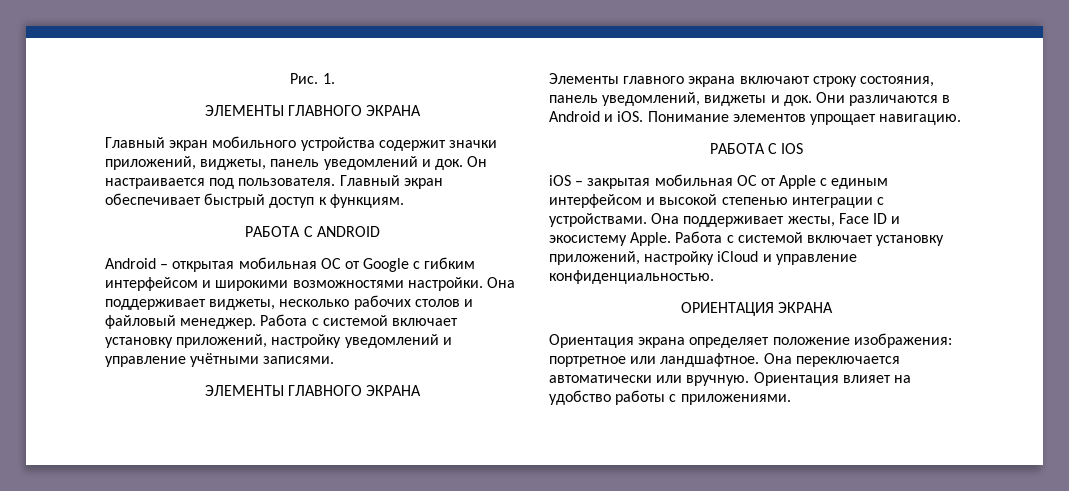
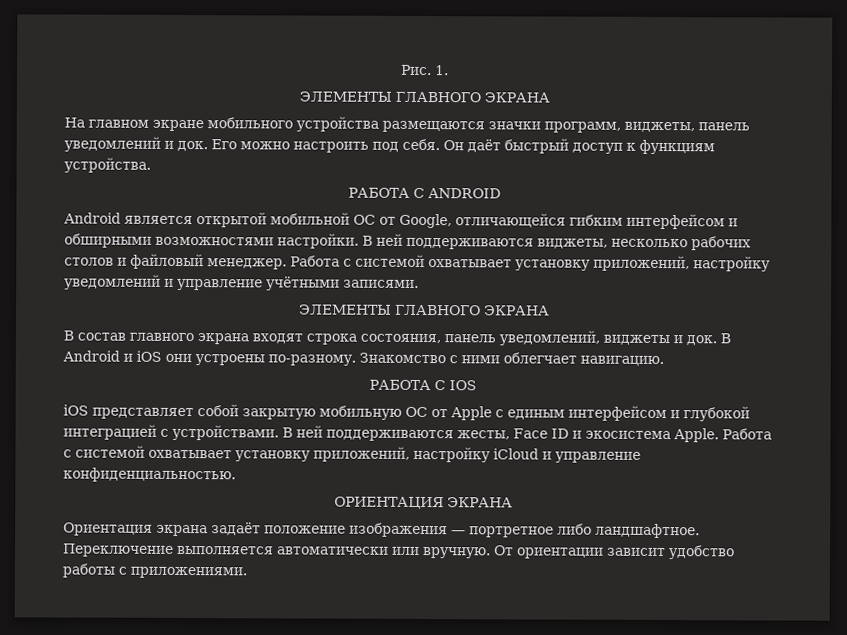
- Главный экран мобильного устройства содержит значки приложений, виджеты, панель уведомлений и док.
+ На главном экране мобильного устройства размещаются значки программ, виджеты, панель уведомлений и док.
- Он настраивается под пользователя. Главный экран обеспечивает быстрый доступ к функциям.
+ Его можно настроить под себя. Он даёт быстрый доступ к функциям устройства.
- Android – открытая мобильная ОС от Google с гибким интерфейсом и широкими возможностями настройки.
+ Android является открытой мобильной ОС от Google, отличающейся гибким интерфейсом и обширными возможностями настройки.
- Она поддерживает виджеты, несколько рабочих столов и файловый менеджер.
+ В ней поддерживаются виджеты, несколько рабочих столов и файловый менеджер.
- Работа с системой включает установку приложений, настройку уведомлений и управление учётными записями.
+ Работа с системой охватывает установку приложений, настройку уведомлений и управление учётными записями.
- Элементы главного экрана включают строку состояния, панель уведомлений, виджеты и док.
+ В состав главного экрана входят строка состояния, панель уведомлений, виджеты и док.
- Они различаются в Android и iOS. Понимание элементов упрощает навигацию.
+ В Android и iOS они устроены по-разному. Знакомство с ними облегчает навигацию.
- iOS – закрытая мобильная ОС от Apple с единым интерфейсом и высокой степенью интеграции с устройствами. Она поддерживает жесты, Face ID и экосистему Apple.
+ iOS представляет собой закрытую мобильную ОС от Apple с единым интерфейсом и глубокой интеграцией с устройствами. В ней поддерживаются жесты, Face ID и экосистема Apple.
- Работа с системой включает установку приложений, настройку iCloud и управление конфиденциальностью.
+ Работа с системой охватывает установку приложений, настройку iCloud и управление конфиденциальностью.
- Ориентация экрана определяет положение изображения: портретное или ландшафтное. Она переключается автоматически или вручную. Ориентация влияет на удобство работы с приложениями.
+ Ориентация экрана задаёт положение изображения — портретное либо ландшафтное. Переключение выполняется автоматически или вручную. От ориентации зависит удобство работы с приложениями.

